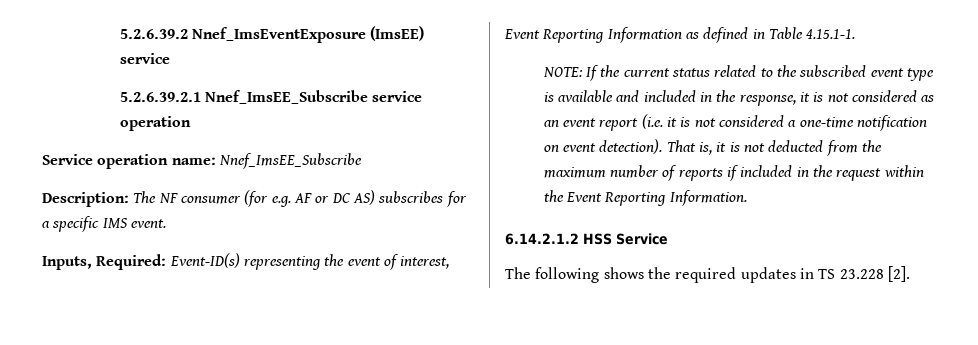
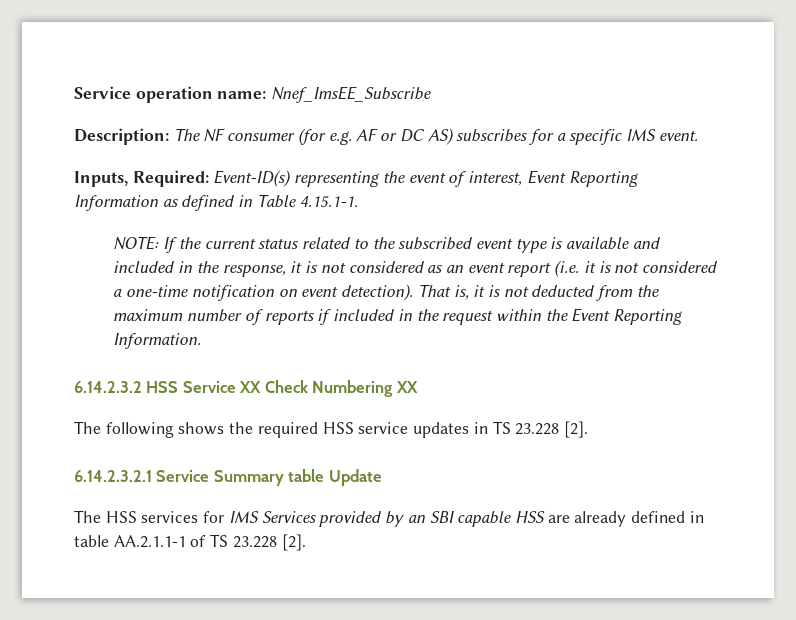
- 5.2.6.39.2 Nnef_ImsEventExposure (ImsEE) service
- 5.2.6.39.2.1 Nnef_ImsEE_Subscribe service operation
- 6.14.2.1.2 HSS Service
+ 6.14.2.3.2 HSS Service XX Check Numbering XX
- The following shows the required updates in TS 23.228 [2].
+ The following shows the required HSS service updates in TS 23.228 [2].
+ 6.14.2.3.2.1 Service Summary table Update
+ The HSS services for IMS Services provided by an SBI capable HSS are already defined in table AA.2.1.1-1 of TS 23.228 [2].

